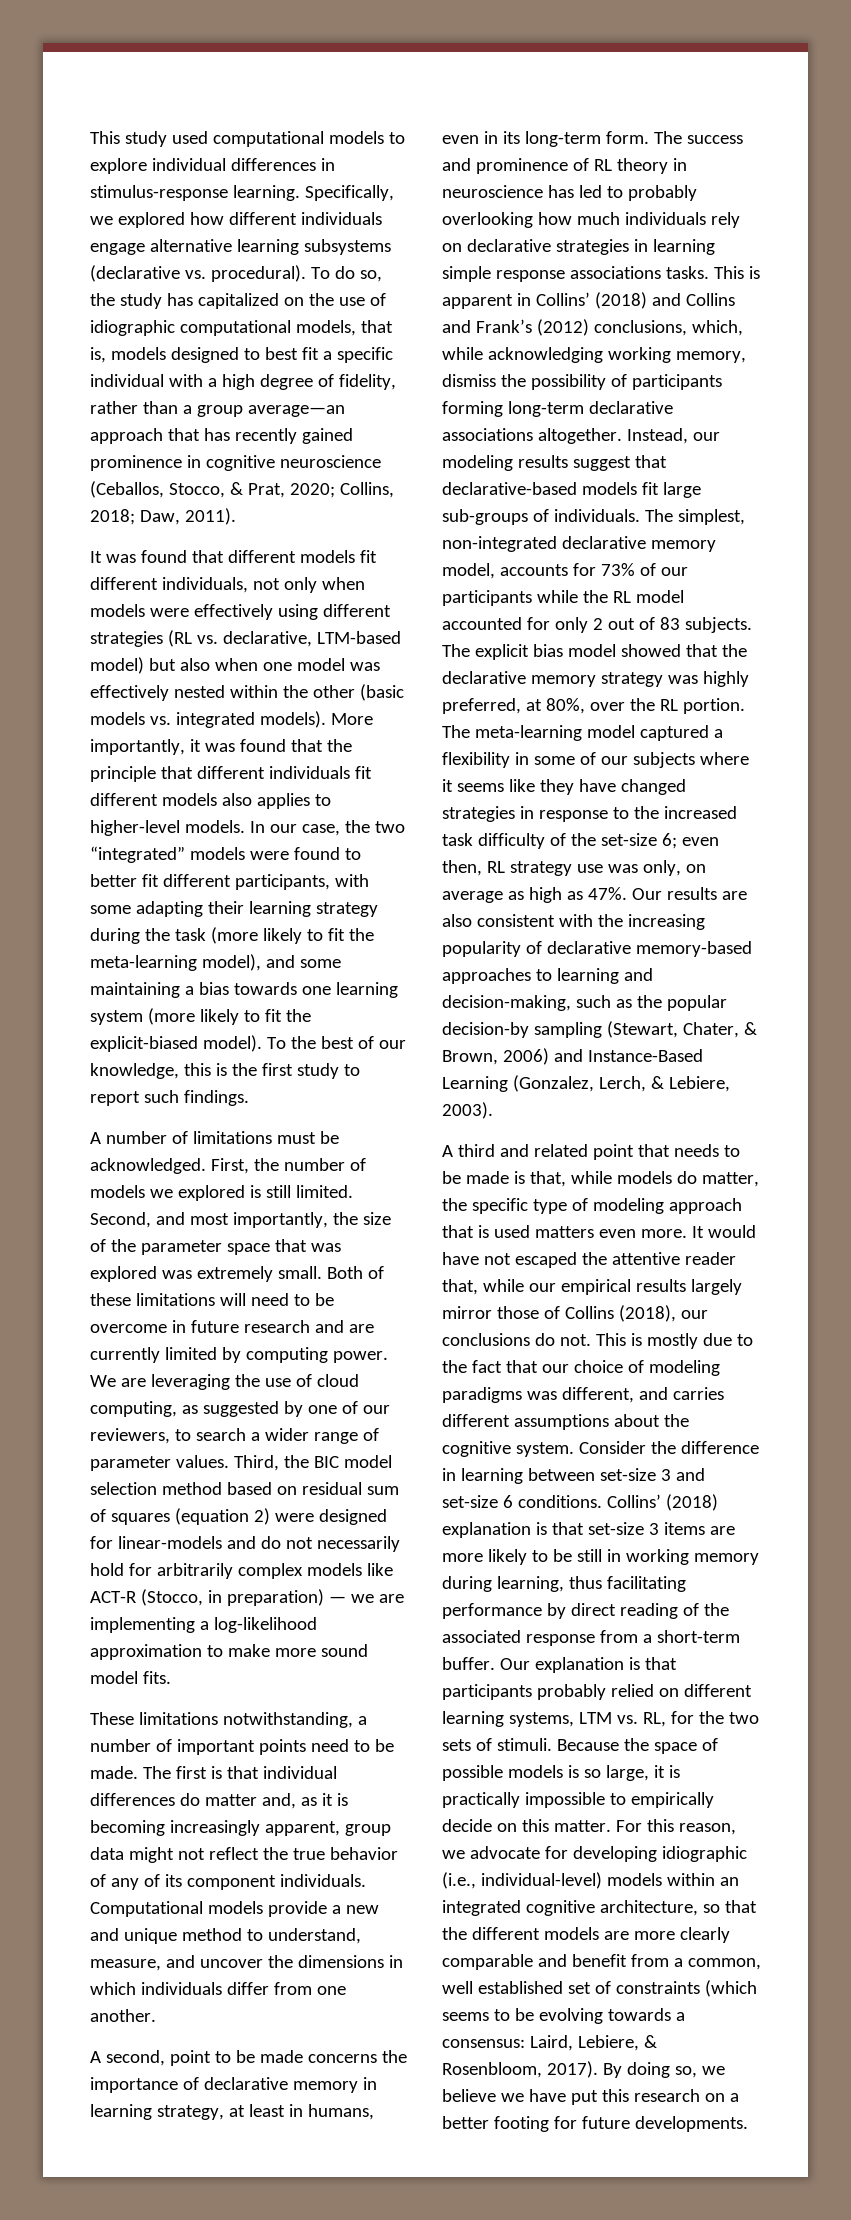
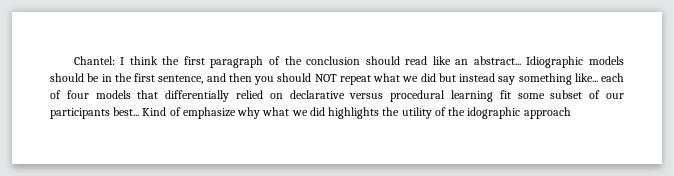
- This study used computational models to explore individual differences in stimulus-response learning. Specifically, we explored how different individuals engage alternative learning subsystems (declarative vs. procedural). To do so, the study has capitalized on the use of idiographic computational models, that is, models designed to best fit a specific individual with a high degree of fidelity, rather than a group average—an approach that has recently gained prominence in cognitive neuroscience (Ceballos, Stocco, & Prat, 2020; Collins, 2018; Daw, 2011).
- It was found that different models fit different individuals, not only when models were effectively using different strategies (RL vs. declarative, LTM-based model) but also when one model was effectively nested within the other (basic models vs. integrated models). More importantly, it was found that the principle that different individuals fit different models also applies to higher-level models. In our case, the two “integrated” models were found to better fit different participants, with some adapting their learning strategy during the task (more likely to fit the meta-learning model), and some maintaining a bias towards one learning system (more likely to fit the explicit-biased model). To the best of our knowledge, this is the first study to report such findings.
- A number of limitations must be acknowledged. First, the number of models we explored is still limited. Second, and most importantly, the size of the parameter space that was explored was extremely small. Both of these limitations will need to be overcome in future research and are currently limited by computing power. We are leveraging the use of cloud computing, as suggested by one of our reviewers, to search a wider range of parameter values. Third, the BIC model selection method based on residual sum of squares (equation 2) were designed for linear-models and do not necessarily hold for arbitrarily complex models like ACT-R (Stocco, in preparation) — we are implementing a log-likelihood approximation to make more sound model fits.
- These limitations notwithstanding, a number of important points need to be made. The first is that individual differences do matter and, as it is becoming increasingly apparent, group data might not reflect the true behavior of any of its component individuals. Computational models provide a new and unique method to understand, measure, and uncover the dimensions in which individuals differ from one another.
- A second, point to be made concerns the importance of declarative memory in learning strategy, at least in humans, even in its long-term form. The success and prominence of RL theory in neuroscience has led to probably overlooking how much individuals rely on declarative strategies in learning simple response associations tasks. This is apparent in Collins’ (2018) and Collins and Frank’s (2012) conclusions, which, while acknowledging working memory, dismiss the possibility of participants forming long-term declarative associations altogether. Instead, our modeling results suggest that declarative-based models fit large sub-groups of individuals. The simplest, non-integrated declarative memory model, accounts for 73% of our participants while the RL model accounted for only 2 out of 83 subjects. The explicit bias model showed that the declarative memory strategy was highly preferred, at 80%, over the RL portion. The meta-learning model captured a flexibility in some of our subjects where it seems like they have changed strategies in response to the increased task difficulty of the set-size 6; even then, RL strategy use was only, on average as high as 47%. Our results are also consistent with the increasing popularity of declarative memory-based approaches to learning and decision-making, such as the popular decision-by sampling (Stewart, Chater, & Brown, 2006) and Instance-Based Learning (Gonzalez, Lerch, & Lebiere, 2003).
- A third and related point that needs to be made is that, while models do matter, the specific type of modeling approach that is used matters even more. It would have not escaped the attentive reader that, while our empirical results largely mirror those of Collins (2018), our conclusions do not. This is mostly due to the fact that our choice of modeling paradigms was different, and carries different assumptions about the cognitive system. Consider the difference in learning between set-size 3 and set-size 6 conditions. Collins’ (2018) explanation is that set-size 3 items are more likely to be still in working memory during learning, thus facilitating performance by direct reading of the associated response from a short-term buffer. Our explanation is that participants probably relied on different learning systems, LTM vs. RL, for the two sets of stimuli. Because the space of possible models is so large, it is practically impossible to empirically decide on this matter. For this reason, we advocate for developing idiographic (i.e., individual-level) models within an integrated cognitive architecture, so that the different models are more clearly comparable and benefit from a common, well established set of constraints (which seems to be evolving towards a consensus: Laird, Lebiere, & Rosenbloom, 2017). By doing so, we believe we have put this research on a better footing for future developments.
+ Chantel: I think the first paragraph of the conclusion should read like an abstract... Idiographic models should be in the first sentence, and then you should NOT repeat what we did but instead say something like... each of four models that differentially relied on declarative versus procedural learning fit some subset of our participants best... Kind of emphasize why what we did highlights the utility of the idographic approach

